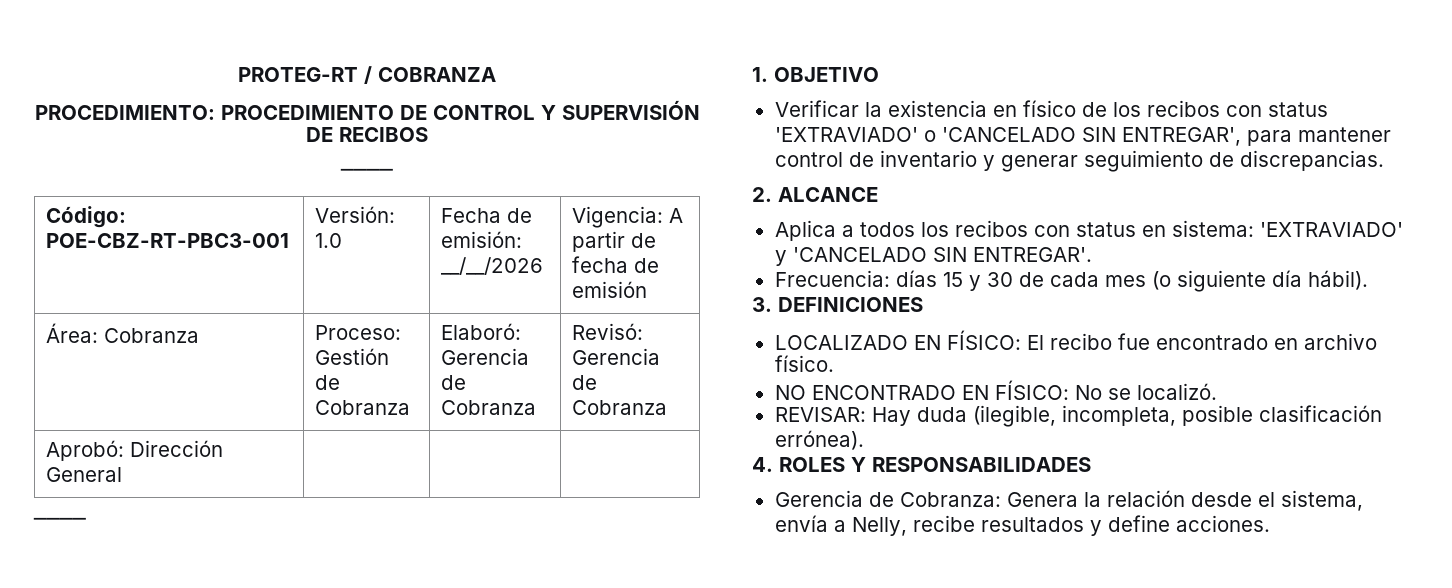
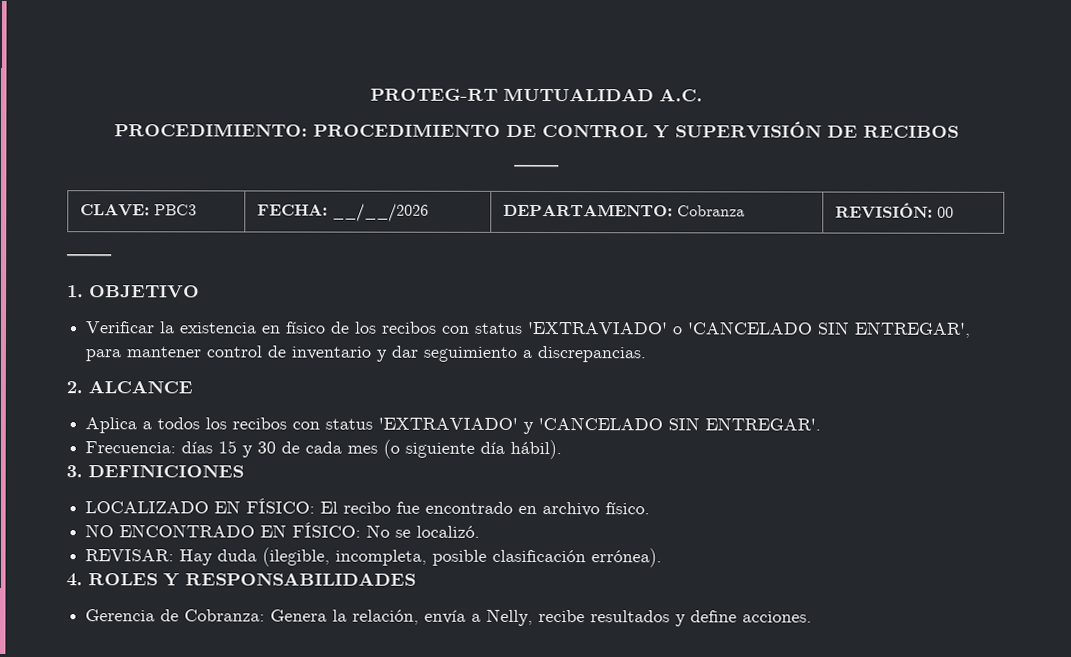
- PROTEG-RT / COBRANZA
+ PROTEG-RT MUTUALIDAD A.C.
- Código: POE-CBZ-RT-PBC3-001 | Versión: 1.0 | Fecha de emisión: __/__/2026 | Vigencia: A partir de fecha de emisión
- Área: Cobranza | Proceso: Gestión de Cobranza | Elaboró: Gerencia de Cobranza | Revisó: Gerencia de Cobranza
- Aprobó: Dirección General | | |
+ CLAVE: PBC3 | FECHA: __/__/2026 | DEPARTAMENTO: Cobranza | REVISIÓN: 00
- Verificar la existencia en físico de los recibos con status 'EXTRAVIADO' o 'CANCELADO SIN ENTREGAR', para mantener control de inventario y generar seguimiento de discrepancias.
+ Verificar la existencia en físico de los recibos con status 'EXTRAVIADO' o 'CANCELADO SIN ENTREGAR', para mantener control de inventario y dar seguimiento a discrepancias.
- Aplica a todos los recibos con status en sistema: 'EXTRAVIADO' y 'CANCELADO SIN ENTREGAR'.
+ Aplica a todos los recibos con status 'EXTRAVIADO' y 'CANCELADO SIN ENTREGAR'.
- Gerencia de Cobranza: Genera la relación desde el sistema, envía a Nelly, recibe resultados y define acciones.
+ Gerencia de Cobranza: Genera la relación, envía a Nelly, recibe resultados y define acciones.

